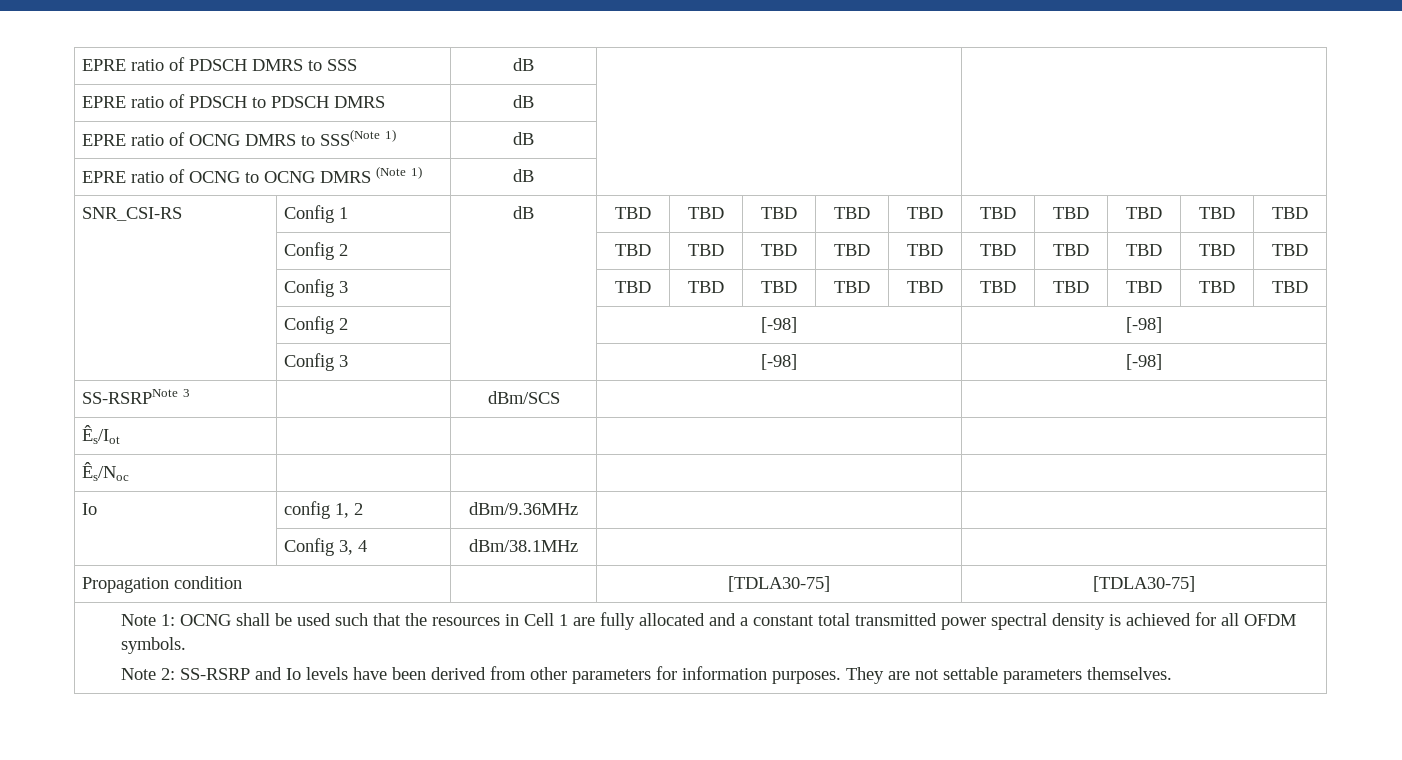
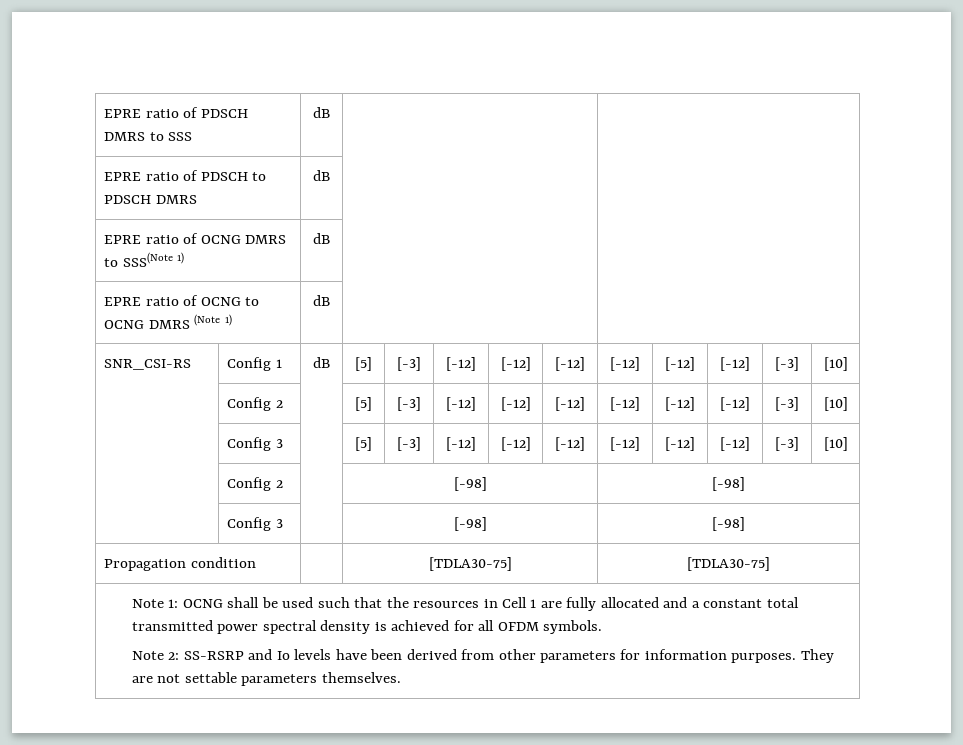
- SNR_CSI-RS | Config 1 | dB | TBD | TBD | TBD | TBD | TBD | TBD | TBD | TBD | TBD | TBD
- | Config 2 | | TBD | TBD | TBD | TBD | TBD | TBD | TBD | TBD | TBD | TBD
- | Config 3 | | TBD | TBD | TBD | TBD | TBD | TBD | TBD | TBD | TBD | TBD
+ SNR_CSI-RS | Config 1 | dB | [5] | [-3] | [-12] | [-12] | [-12] | [-12] | [-12] | [-12] | [-3] | [10]
+ | Config 2 | | [5] | [-3] | [-12] | [-12] | [-12] | [-12] | [-12] | [-12] | [-3] | [10]
+ | Config 3 | | [5] | [-3] | [-12] | [-12] | [-12] | [-12] | [-12] | [-12] | [-3] | [10]
- SS-RSRPNote 3 | | dBm/SCS | |
- Ês/Iot | | | |
- Ês/Noc | | | |
- Io | config 1, 2 | dBm/9.36MHz | |
- | Config 3, 4 | dBm/38.1MHz | |

